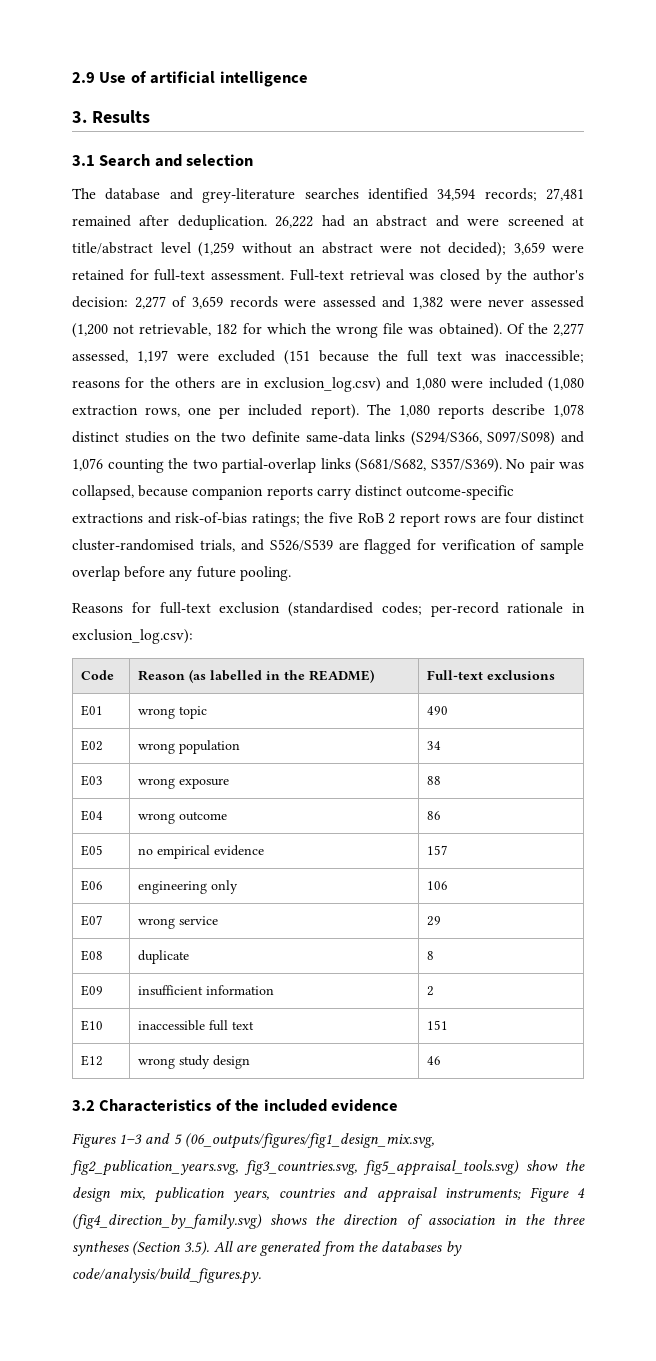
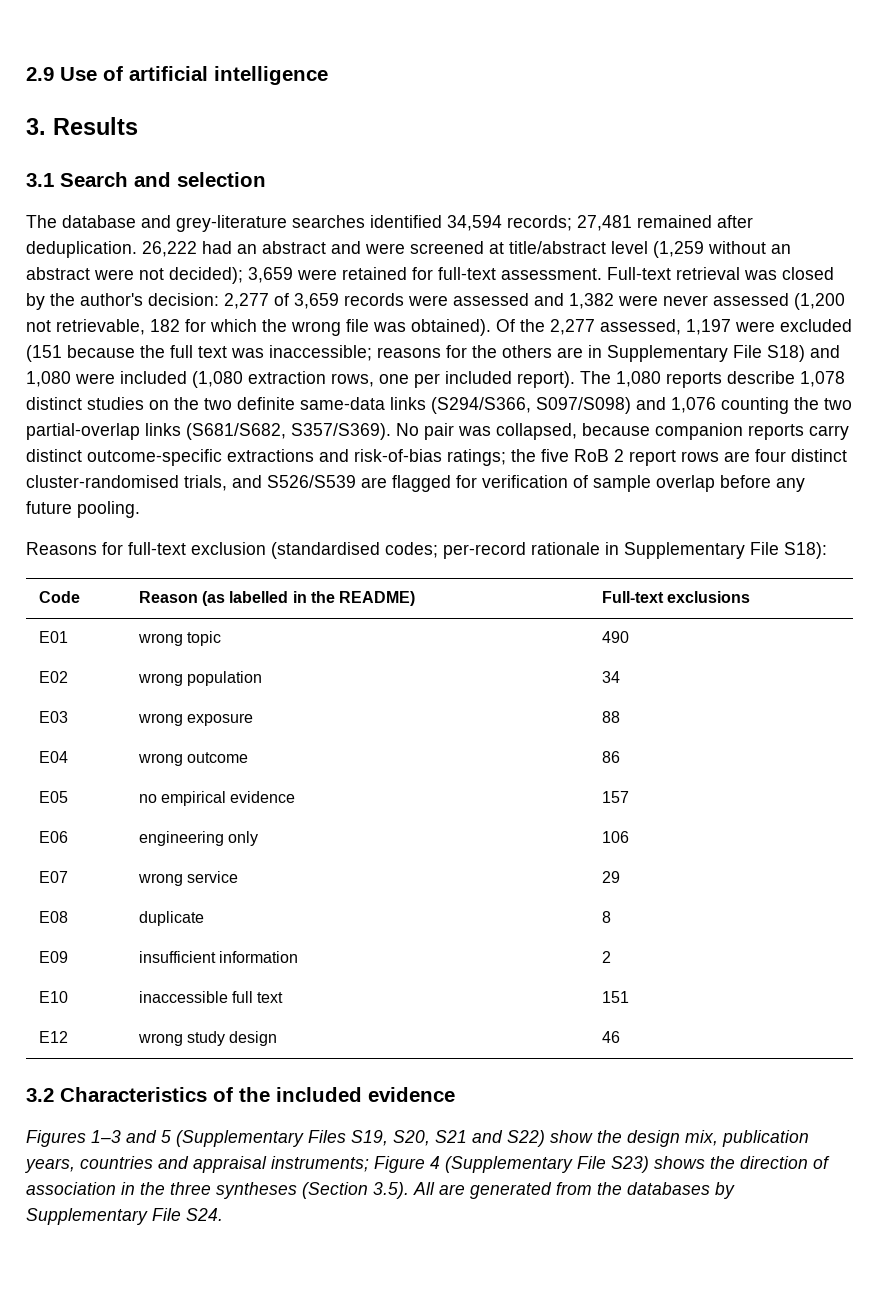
- Of the 2,277 assessed, 1,197 were excluded (151 because the full text was inaccessible; reasons for the others are in exclusion_log.csv) and 1,080 were included (1,080 extraction rows, one per included report).
+ Of the 2,277 assessed, 1,197 were excluded (151 because the full text was inaccessible; reasons for the others are in Supplementary File S18) and 1,080 were included (1,080 extraction rows, one per included report).
- Reasons for full-text exclusion (standardised codes; per-record rationale in exclusion_log.csv):
+ Reasons for full-text exclusion (standardised codes; per-record rationale in Supplementary File S18):
- Figures 1–3 and 5 (06_outputs/figures/fig1_design_mix.svg, fig2_publication_years.svg, fig3_countries.svg, fig5_appraisal_tools.svg) show the design mix, publication years, countries and appraisal instruments; Figure 4 (fig4_direction_by_family.svg) shows the direction of association in the three syntheses (Section 3.5). All are generated from the databases by code/analysis/build_figures.py.
+ Figures 1–3 and 5 (Supplementary Files S19, S20, S21 and S22) show the design mix, publication years, countries and appraisal instruments; Figure 4 (Supplementary File S23) shows the direction of association in the three syntheses (Section 3.5). All are generated from the databases by Supplementary File S24.

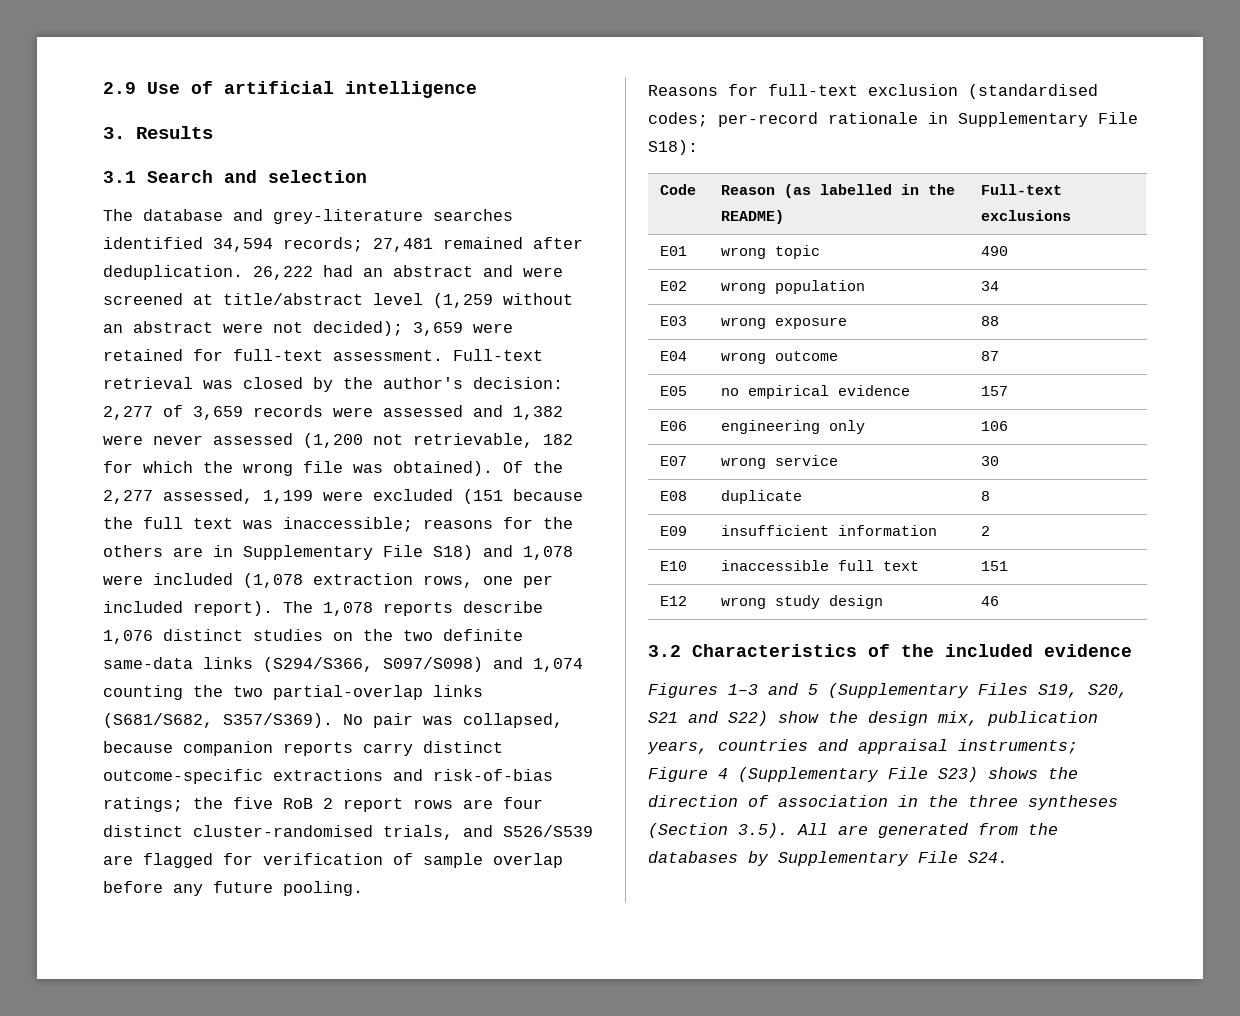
- Of the 2,277 assessed, 1,197 were excluded (151 because the full text was inaccessible; reasons for the others are in Supplementary File S18) and 1,080 were included (1,080 extraction rows, one per included report).
+ Of the 2,277 assessed, 1,199 were excluded (151 because the full text was inaccessible; reasons for the others are in Supplementary File S18) and 1,078 were included (1,078 extraction rows, one per included report).
- The 1,080 reports describe 1,078 distinct studies on the two definite same-data links (S294/S366, S097/S098) and 1,076 counting the two partial-overlap links (S681/S682, S357/S369).
+ The 1,078 reports describe 1,076 distinct studies on the two definite same-data links (S294/S366, S097/S098) and 1,074 counting the two partial-overlap links (S681/S682, S357/S369).
- E04 | wrong outcome | 86
+ E04 | wrong outcome | 87
- E07 | wrong service | 29
+ E07 | wrong service | 30

